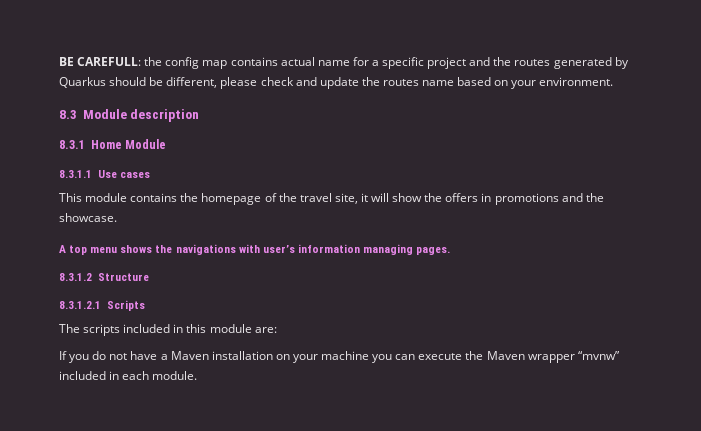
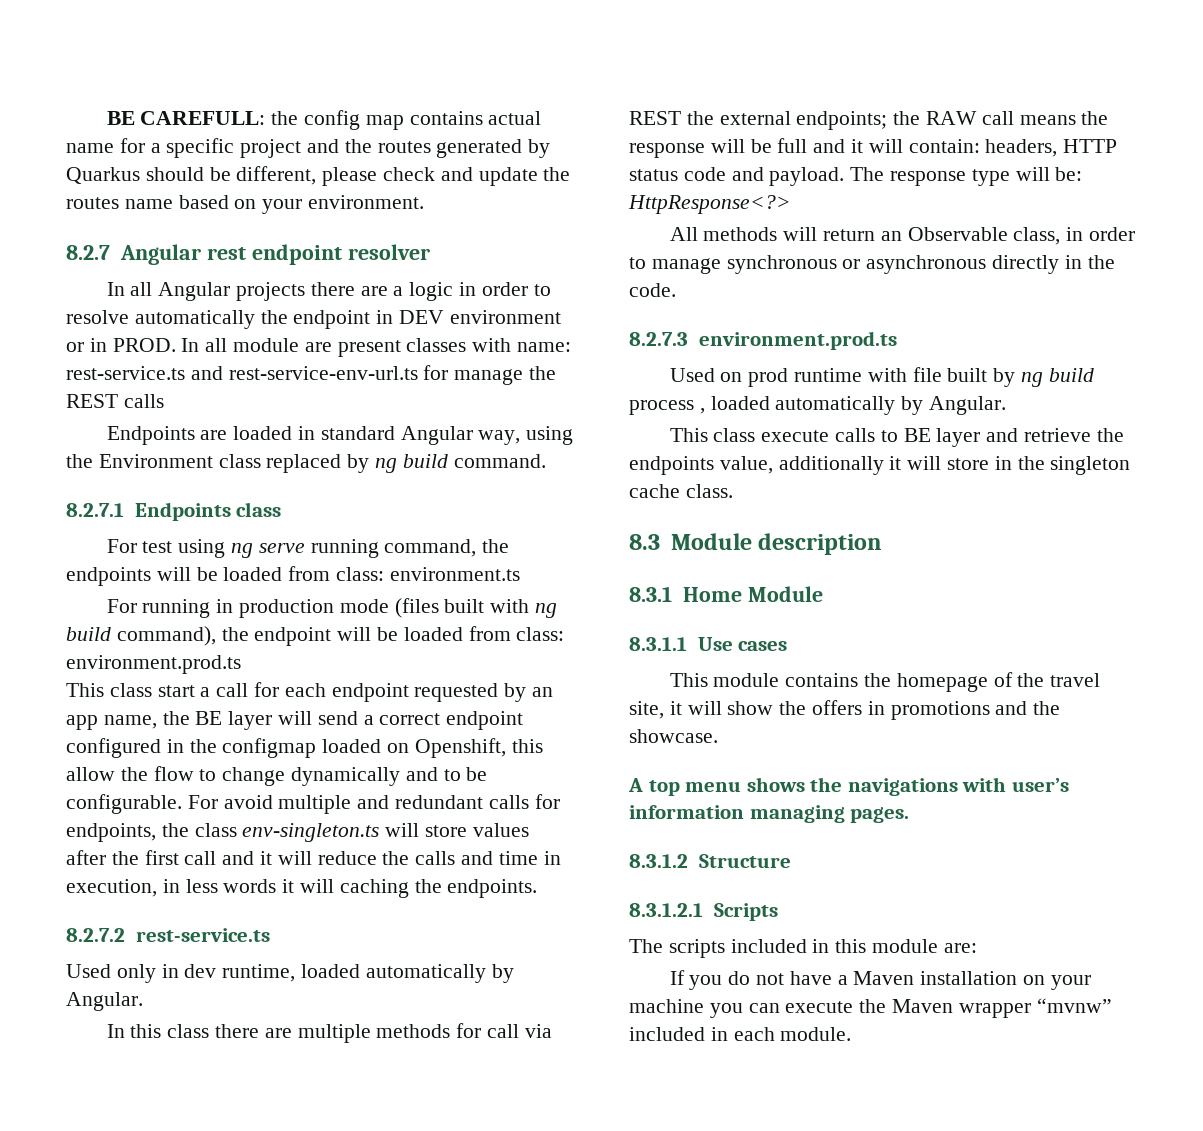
+ 8.2.7 Angular rest endpoint resolver
+ In all Angular projects there are a logic in order to resolve automatically the endpoint in DEV environment or in PROD. In all module are present classes with name: rest-service.ts and rest-service-env-url.ts for manage the REST calls
+ Endpoints are loaded in standard Angular way, using the Environment class replaced by ng build command.
+ 8.2.7.1 Endpoints class
+ For test using ng serve running command, the endpoints will be loaded from class: environment.ts
+ For running in production mode (files built with ng build command), the endpoint will be loaded from class: environment.prod.ts
+ This class start a call for each endpoint requested by an app name, the BE layer will send a correct endpoint configured in the configmap loaded on Openshift, this allow the flow to change dynamically and to be configurable. For avoid multiple and redundant calls for endpoints, the class env-singleton.ts will store values after the first call and it will reduce the calls and time in execution, in less words it will caching the endpoints.
+ 8.2.7.2 rest-service.ts
+ Used only in dev runtime, loaded automatically by Angular.
+ In this class there are multiple methods for call via REST the external endpoints; the RAW call means the response will be full and it will contain: headers, HTTP status code and payload. The response type will be: HttpResponse<?>
+ All methods will return an Observable class, in order to manage synchronous or asynchronous directly in the code.
+ 8.2.7.3 environment.prod.ts
+ Used on prod runtime with file built by ng build process , loaded automatically by Angular.
+ This class execute calls to BE layer and retrieve the endpoints value, additionally it will store in the singleton cache class.

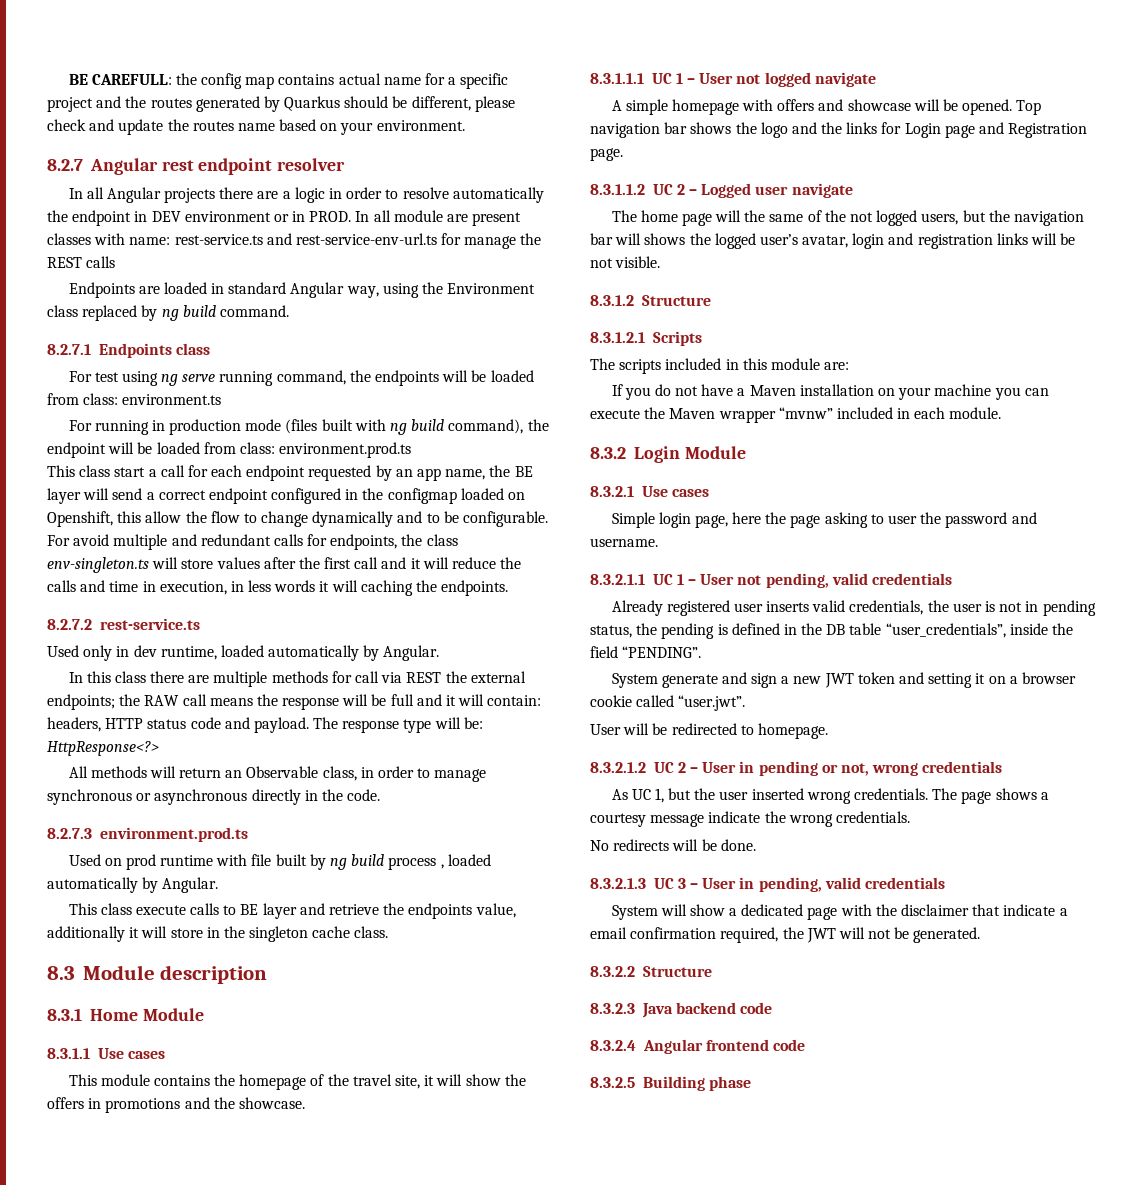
- A top menu shows the navigations with user’s information managing pages.
+ 8.3.1.1.1 UC 1 – User not logged navigate
+ A simple homepage with offers and showcase will be opened. Top navigation bar shows the logo and the links for Login page and Registration page.
+ 8.3.1.1.2 UC 2 – Logged user navigate
+ The home page will the same of the not logged users, but the navigation bar will shows the logged user’s avatar, login and registration links will be not visible.
+ 8.3.2 Login Module
+ 8.3.2.1 Use cases
+ Simple login page, here the page asking to user the password and username.
+ 8.3.2.1.1 UC 1 – User not pending, valid credentials
+ Already registered user inserts valid credentials, the user is not in pending status, the pending is defined in the DB table “user_credentials”, inside the field “PENDING”.
+ System generate and sign a new JWT token and setting it on a browser cookie called “user.jwt”.
+ User will be redirected to homepage.
+ 8.3.2.1.2 UC 2 – User in pending or not, wrong credentials
+ As UC 1, but the user inserted wrong credentials. The page shows a courtesy message indicate the wrong credentials.
+ No redirects will be done.
+ 8.3.2.1.3 UC 3 – User in pending, valid credentials
+ System will show a dedicated page with the disclaimer that indicate a email confirmation required, the JWT will not be generated.
+ 8.3.2.2 Structure
+ 8.3.2.3 Java backend code
+ 8.3.2.4 Angular frontend code
+ 8.3.2.5 Building phase

